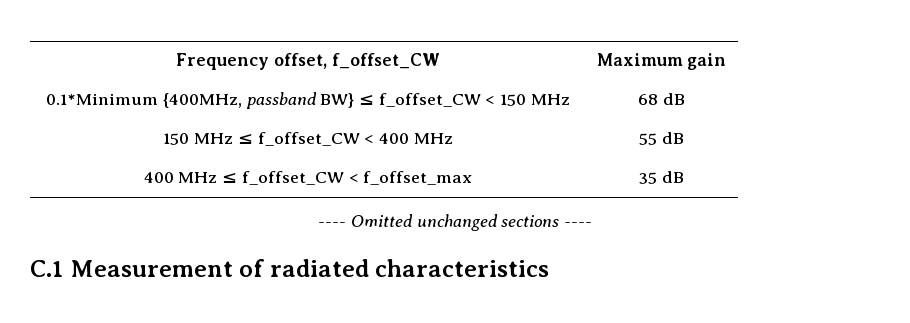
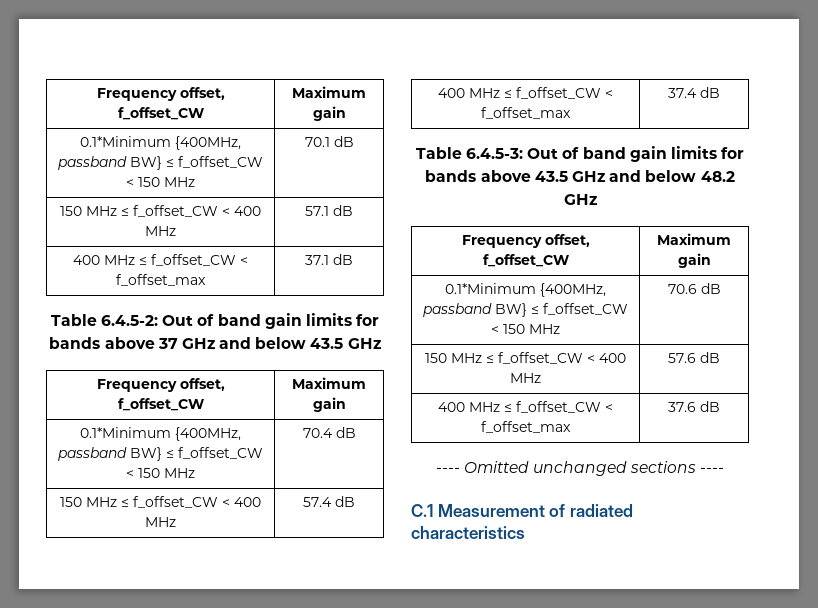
- 0.1*Minimum {400MHz, passband BW} ≤ f_offset_CW < 150 MHz | 68 dB
- 150 MHz ≤ f_offset_CW < 400 MHz | 55 dB
- 400 MHz ≤ f_offset_CW < f_offset_max | 35 dB
+ 0.1*Minimum {400MHz, passband BW} ≤ f_offset_CW < 150 MHz | 70.1 dB
+ 150 MHz ≤ f_offset_CW < 400 MHz | 57.1 dB
+ 400 MHz ≤ f_offset_CW < f_offset_max | 37.1 dB
+ Table 6.4.5-2: Out of band gain limits for bands above 37 GHz and below 43.5 GHz
+ Frequency offset, f_offset_CW | Maximum gain
+ 0.1*Minimum {400MHz, passband BW} ≤ f_offset_CW < 150 MHz | 70.4 dB
+ 150 MHz ≤ f_offset_CW < 400 MHz | 57.4 dB
+ 400 MHz ≤ f_offset_CW < f_offset_max | 37.4 dB
+ Table 6.4.5-3: Out of band gain limits for bands above 43.5 GHz and below 48.2 GHz
+ Frequency offset, f_offset_CW | Maximum gain
+ 0.1*Minimum {400MHz, passband BW} ≤ f_offset_CW < 150 MHz | 70.6 dB
+ 150 MHz ≤ f_offset_CW < 400 MHz | 57.6 dB
+ 400 MHz ≤ f_offset_CW < f_offset_max | 37.6 dB

